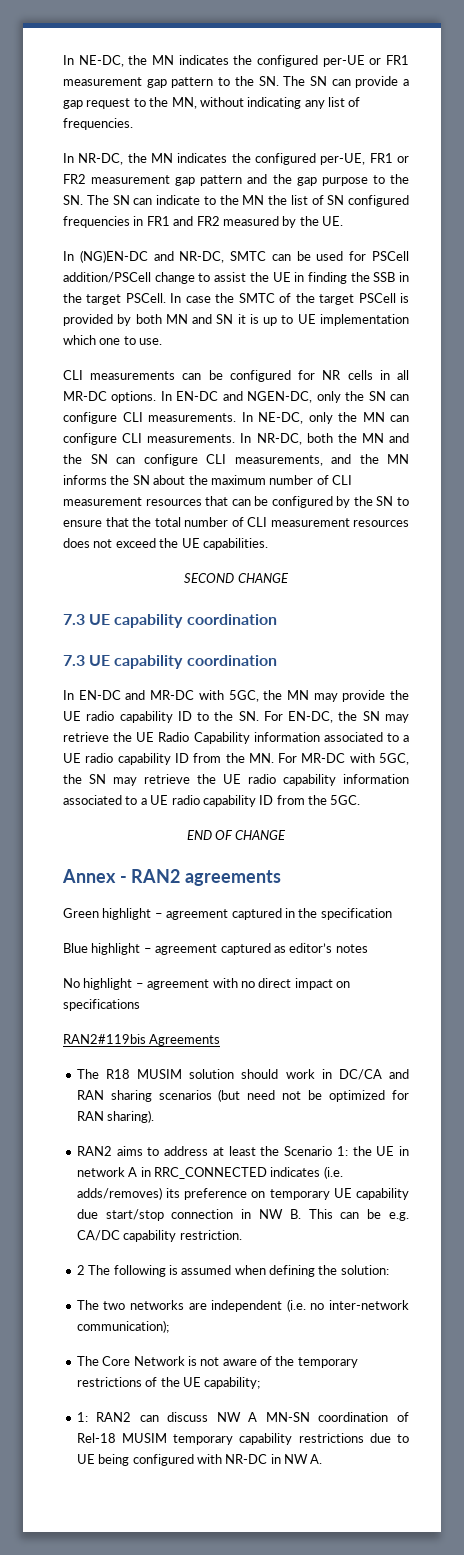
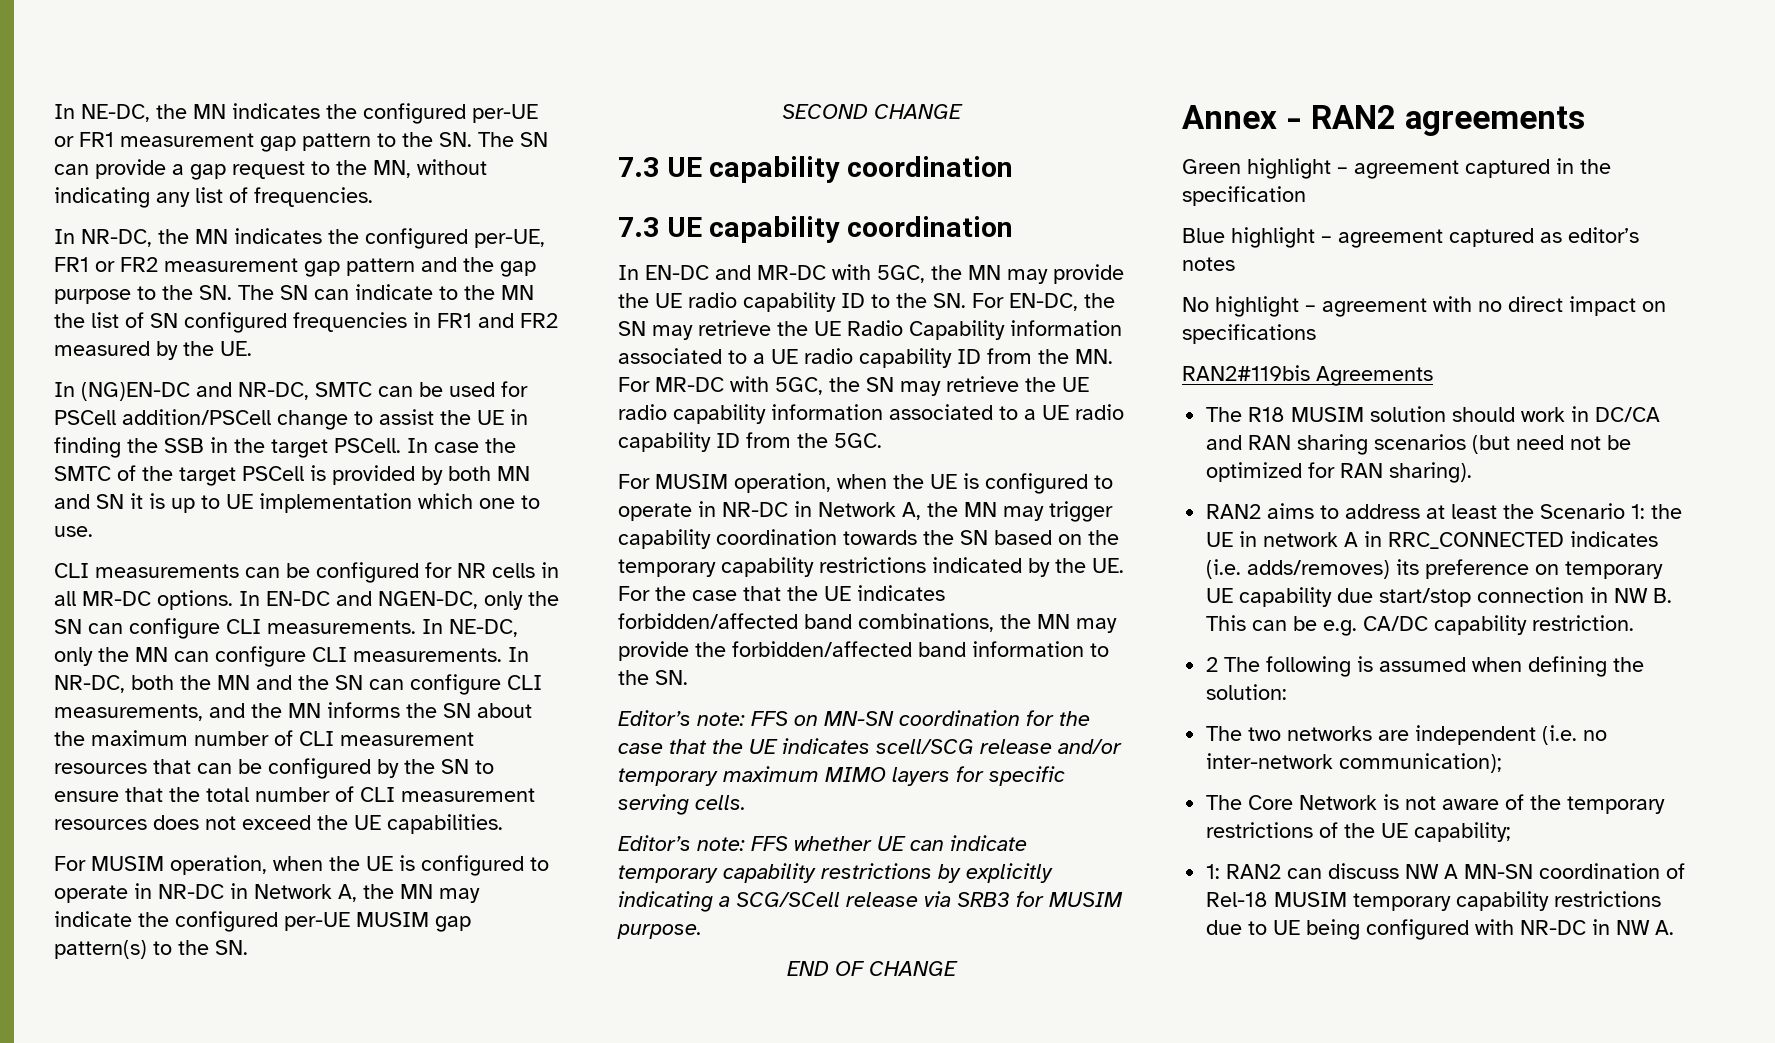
+ For MUSIM operation, when the UE is configured to operate in NR-DC in Network A, the MN may indicate the configured per-UE MUSIM gap pattern(s) to the SN.
+ For MUSIM operation, when the UE is configured to operate in NR-DC in Network A, the MN may trigger capability coordination towards the SN based on the temporary capability restrictions indicated by the UE. For the case that the UE indicates forbidden/affected band combinations, the MN may provide the forbidden/affected band information to the SN.
+ Editor’s note: FFS on MN-SN coordination for the case that the UE indicates scell/SCG release and/or temporary maximum MIMO layers for specific serving cells.
+ Editor’s note: FFS whether UE can indicate temporary capability restrictions by explicitly indicating a SCG/SCell release via SRB3 for MUSIM purpose.

